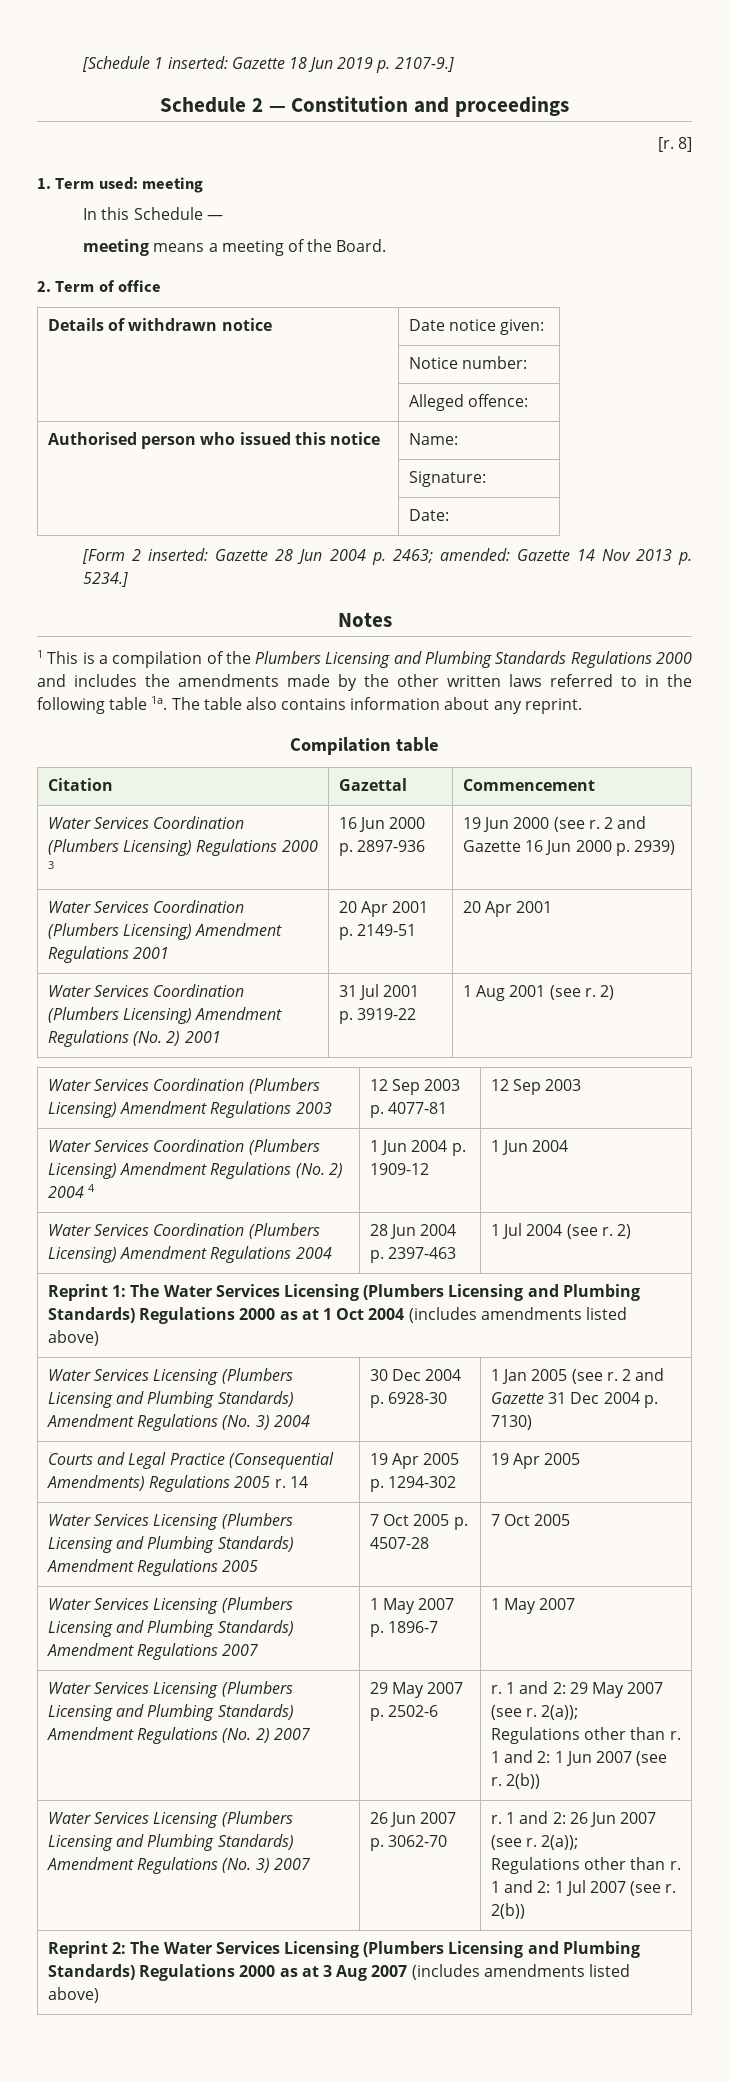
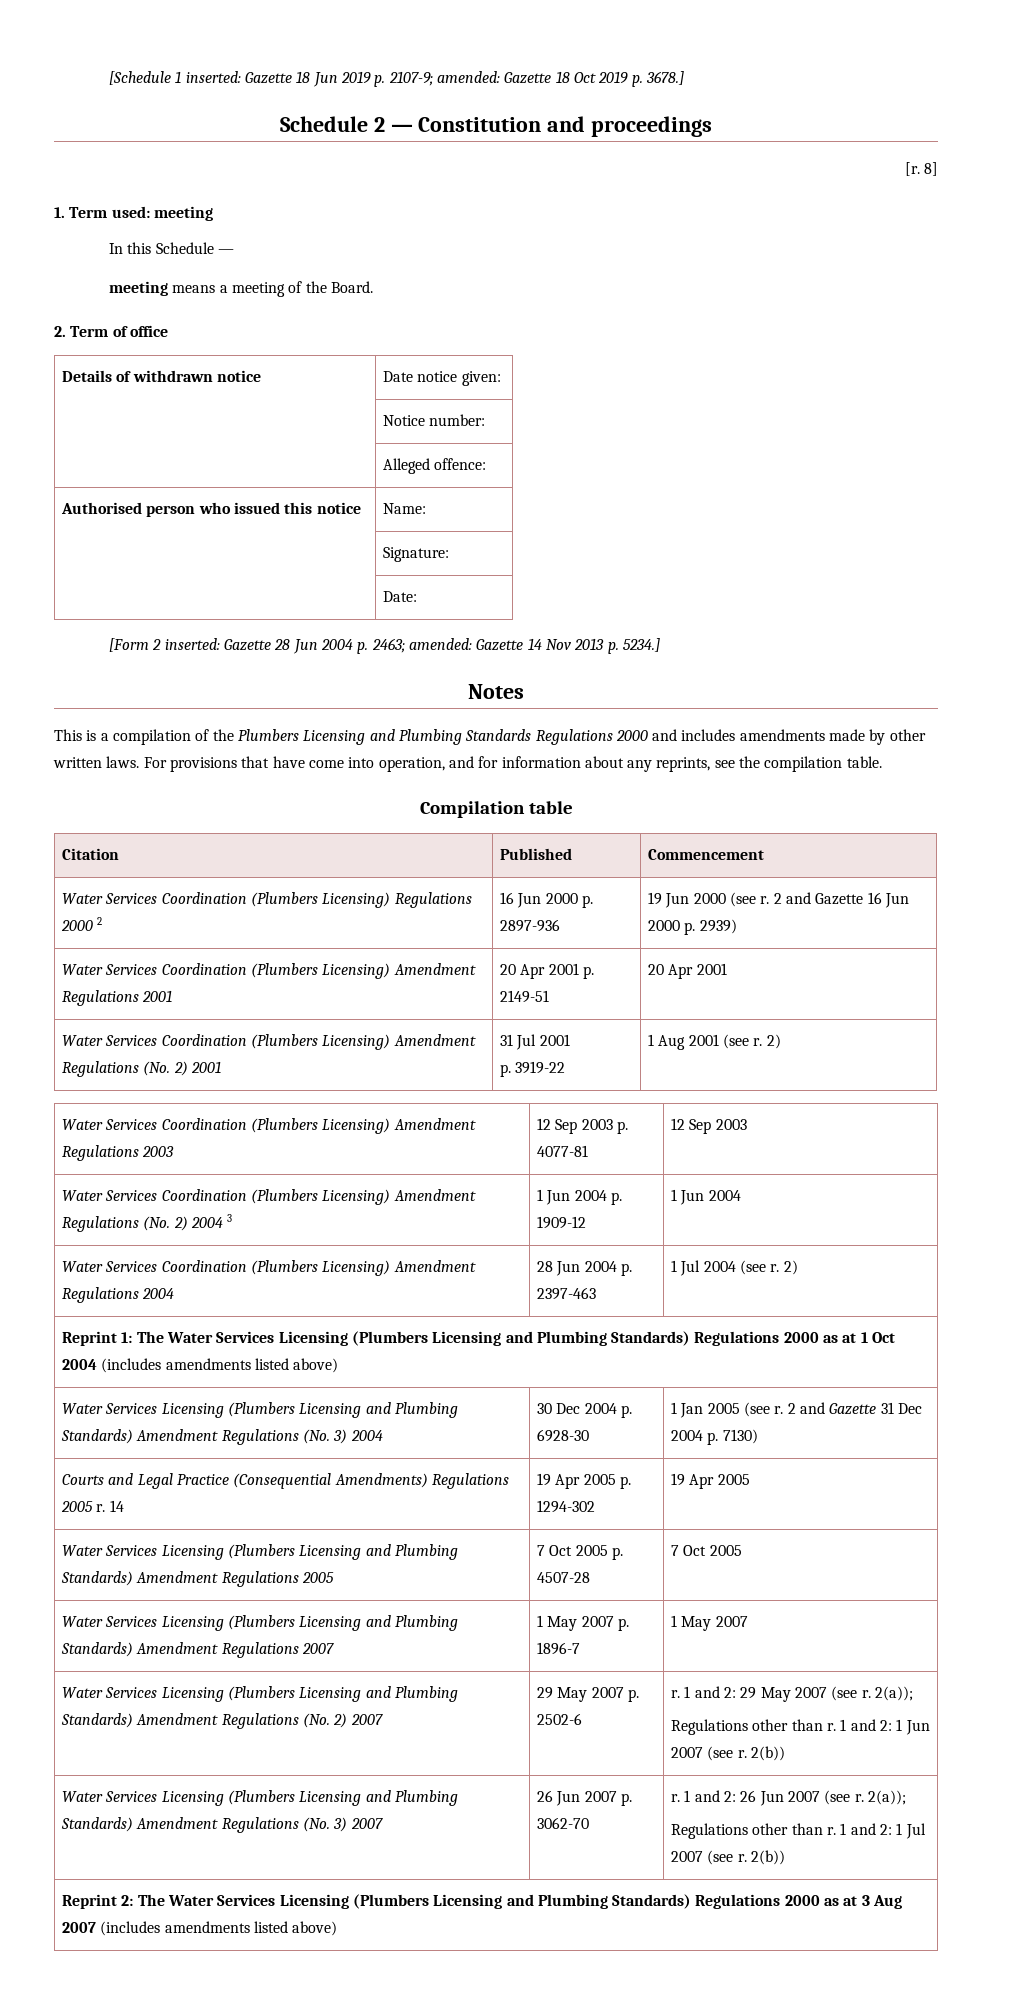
- [Schedule 1 inserted: Gazette 18 Jun 2019 p. 2107-9.]
+ [Schedule 1 inserted: Gazette 18 Jun 2019 p. 2107-9; amended: Gazette 18 Oct 2019 p. 3678.]
- 1 This is a compilation of the Plumbers Licensing and Plumbing Standards Regulations 2000 and includes the amendments made by the other written laws referred to in the following table 1a. The table also contains information about any reprint.
+ This is a compilation of the Plumbers Licensing and Plumbing Standards Regulations 2000 and includes amendments made by other written laws. For provisions that have come into operation, and for information about any reprints, see the compilation table.
- Citation | Gazettal | Commencement
+ Citation | Published | Commencement
- Water Services Coordination (Plumbers Licensing) Regulations 2000 3 | 16 Jun 2000 p. 2897-936 | 19 Jun 2000 (see r. 2 and Gazette 16 Jun 2000 p. 2939)
+ Water Services Coordination (Plumbers Licensing) Regulations 2000 2 | 16 Jun 2000 p. 2897-936 | 19 Jun 2000 (see r. 2 and Gazette 16 Jun 2000 p. 2939)
- Water Services Coordination (Plumbers Licensing) Amendment Regulations (No. 2) 2004 4 | 1 Jun 2004 p. 1909-12 | 1 Jun 2004
+ Water Services Coordination (Plumbers Licensing) Amendment Regulations (No. 2) 2004 3 | 1 Jun 2004 p. 1909-12 | 1 Jun 2004

